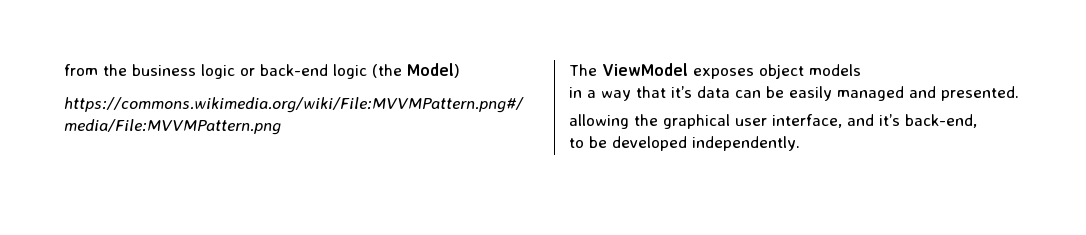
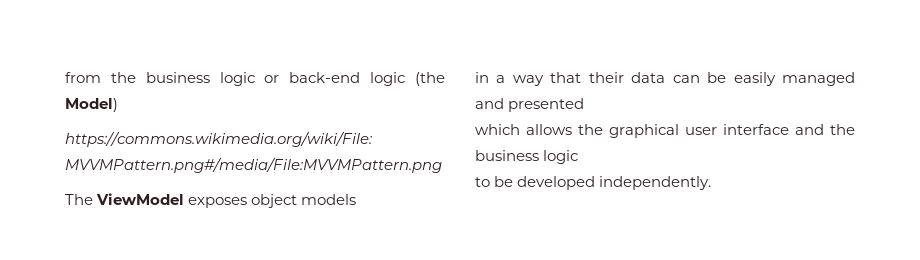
- in a way that it’s data can be easily managed and presented.
- allowing the graphical user interface, and it’s back-end,
+ in a way that their data can be easily managed and presented
+ which allows the graphical user interface and the business logic

